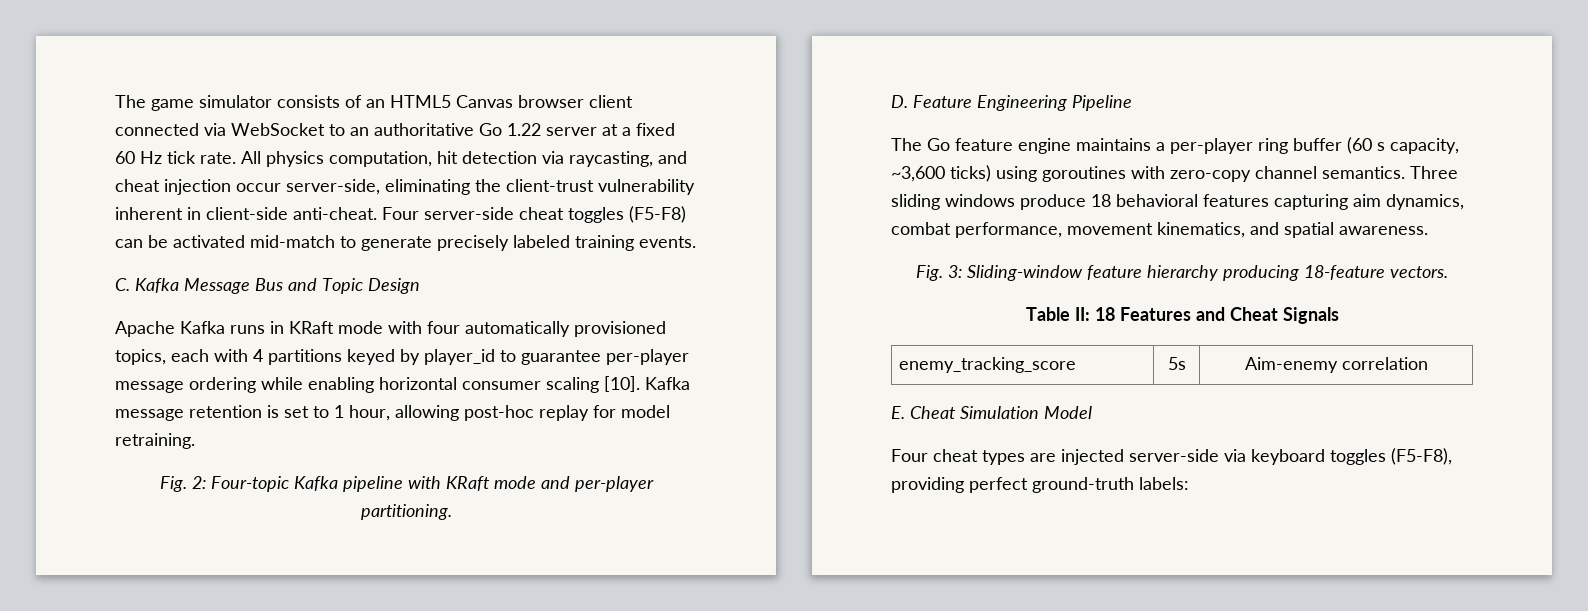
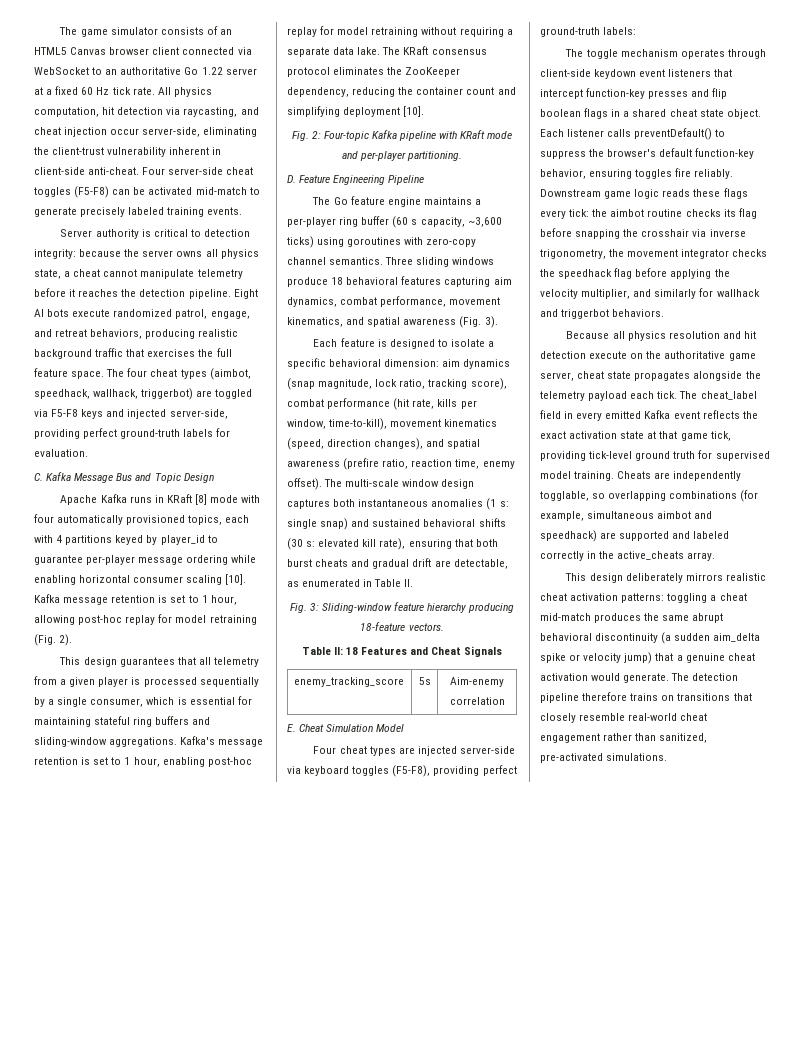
+ Server authority is critical to detection integrity: because the server owns all physics state, a cheat cannot manipulate telemetry before it reaches the detection pipeline. Eight AI bots execute randomized patrol, engage, and retreat behaviors, producing realistic background traffic that exercises the full feature space. The four cheat types (aimbot, speedhack, wallhack, triggerbot) are toggled via F5-F8 keys and injected server-side, providing perfect ground-truth labels for evaluation.
- Apache Kafka runs in KRaft mode with four automatically provisioned topics, each with 4 partitions keyed by player_id to guarantee per-player message ordering while enabling horizontal consumer scaling [10].
+ Apache Kafka runs in KRaft [8] mode with four automatically provisioned topics, each with 4 partitions keyed by player_id to guarantee per-player message ordering while enabling horizontal consumer scaling [10].
- Kafka message retention is set to 1 hour, allowing post-hoc replay for model retraining.
+ Kafka message retention is set to 1 hour, allowing post-hoc replay for model retraining (Fig. 2).
+ This design guarantees that all telemetry from a given player is processed sequentially by a single consumer, which is essential for maintaining stateful ring buffers and sliding-window aggregations. Kafka's message retention is set to 1 hour, enabling post-hoc replay for model retraining without requiring a separate data lake. The KRaft consensus protocol eliminates the ZooKeeper dependency, reducing the container count and simplifying deployment [10].
- Three sliding windows produce 18 behavioral features capturing aim dynamics, combat performance, movement kinematics, and spatial awareness.
+ Three sliding windows produce 18 behavioral features capturing aim dynamics, combat performance, movement kinematics, and spatial awareness (Fig. 3).
+ Each feature is designed to isolate a specific behavioral dimension: aim dynamics (snap magnitude, lock ratio, tracking score), combat performance (hit rate, kills per window, time-to-kill), movement kinematics (speed, direction changes), and spatial awareness (prefire ratio, reaction time, enemy offset). The multi-scale window design captures both instantaneous anomalies (1 s: single snap) and sustained behavioral shifts (30 s: elevated kill rate), ensuring that both burst cheats and gradual drift are detectable, as enumerated in Table II.
+ The toggle mechanism operates through client-side keydown event listeners that intercept function-key presses and flip boolean flags in a shared cheat state object. Each listener calls preventDefault() to suppress the browser's default function-key behavior, ensuring toggles fire reliably. Downstream game logic reads these flags every tick: the aimbot routine checks its flag before snapping the crosshair via inverse trigonometry, the movement integrator checks the speedhack flag before applying the velocity multiplier, and similarly for wallhack and triggerbot behaviors.
+ Because all physics resolution and hit detection execute on the authoritative game server, cheat state propagates alongside the telemetry payload each tick. The cheat_label field in every emitted Kafka event reflects the exact activation state at that game tick, providing tick-level ground truth for supervised model training. Cheats are independently togglable, so overlapping combinations (for example, simultaneous aimbot and speedhack) are supported and labeled correctly in the active_cheats array.
+ This design deliberately mirrors realistic cheat activation patterns: toggling a cheat mid-match produces the same abrupt behavioral discontinuity (a sudden aim_delta spike or velocity jump) that a genuine cheat activation would generate. The detection pipeline therefore trains on transitions that closely resemble real-world cheat engagement rather than sanitized, pre-activated simulations.

